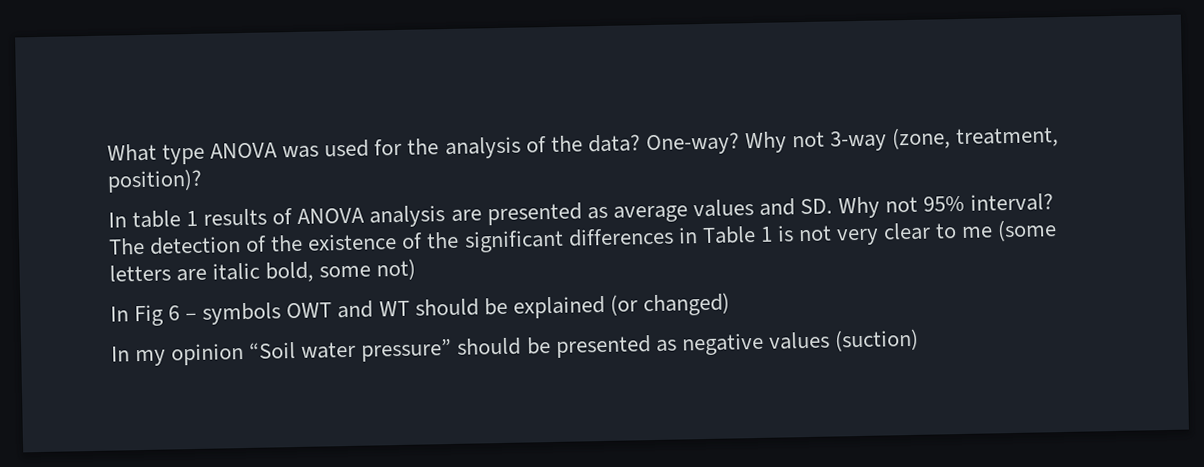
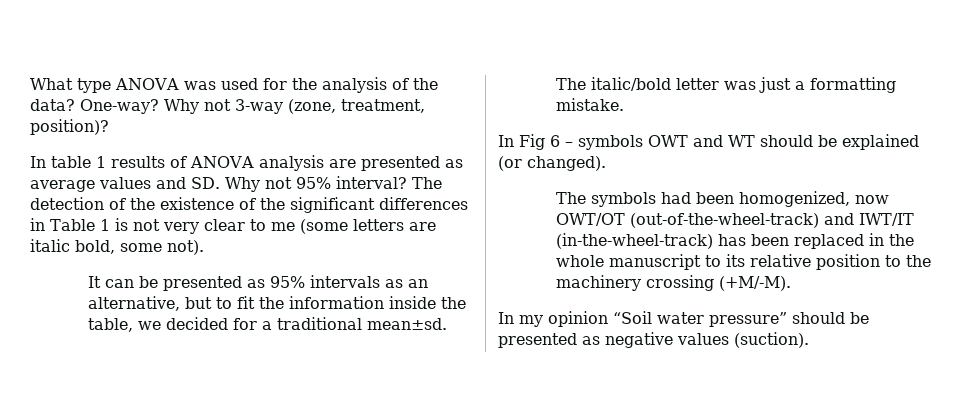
- The detection of the existence of the significant differences in Table 1 is not very clear to me (some letters are italic bold, some not)
+ The detection of the existence of the significant differences in Table 1 is not very clear to me (some letters are italic bold, some not).
+ It can be presented as 95% intervals as an alternative, but to fit the information inside the table, we decided for a traditional mean±sd. The italic/bold letter was just a formatting mistake.
- In Fig 6 – symbols OWT and WT should be explained (or changed)
+ In Fig 6 – symbols OWT and WT should be explained (or changed).
+ The symbols had been homogenized, now OWT/OT (out-of-the-wheel-track) and IWT/IT (in-the-wheel-track) has been replaced in the whole manuscript to its relative position to the machinery crossing (+M/-M).
- In my opinion “Soil water pressure” should be presented as negative values (suction)
+ In my opinion “Soil water pressure” should be presented as negative values (suction).

